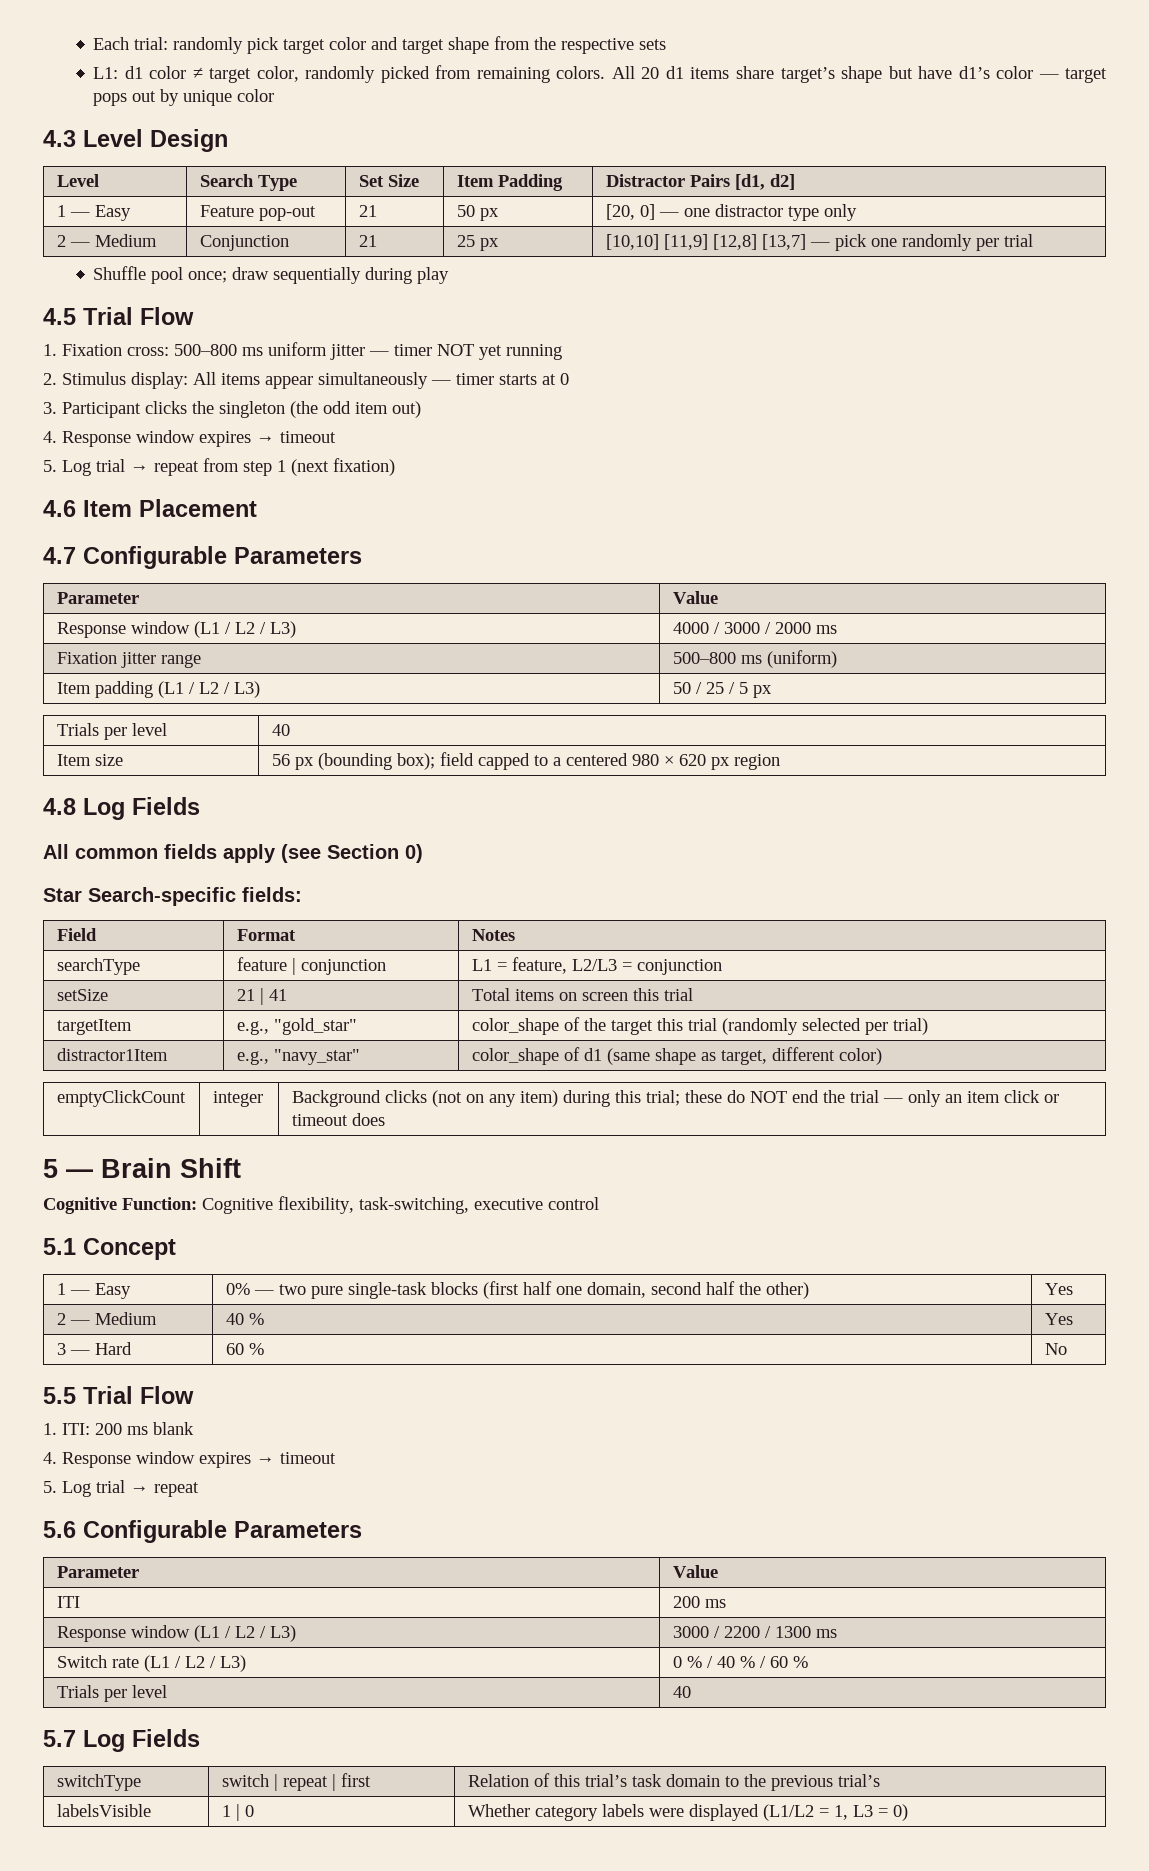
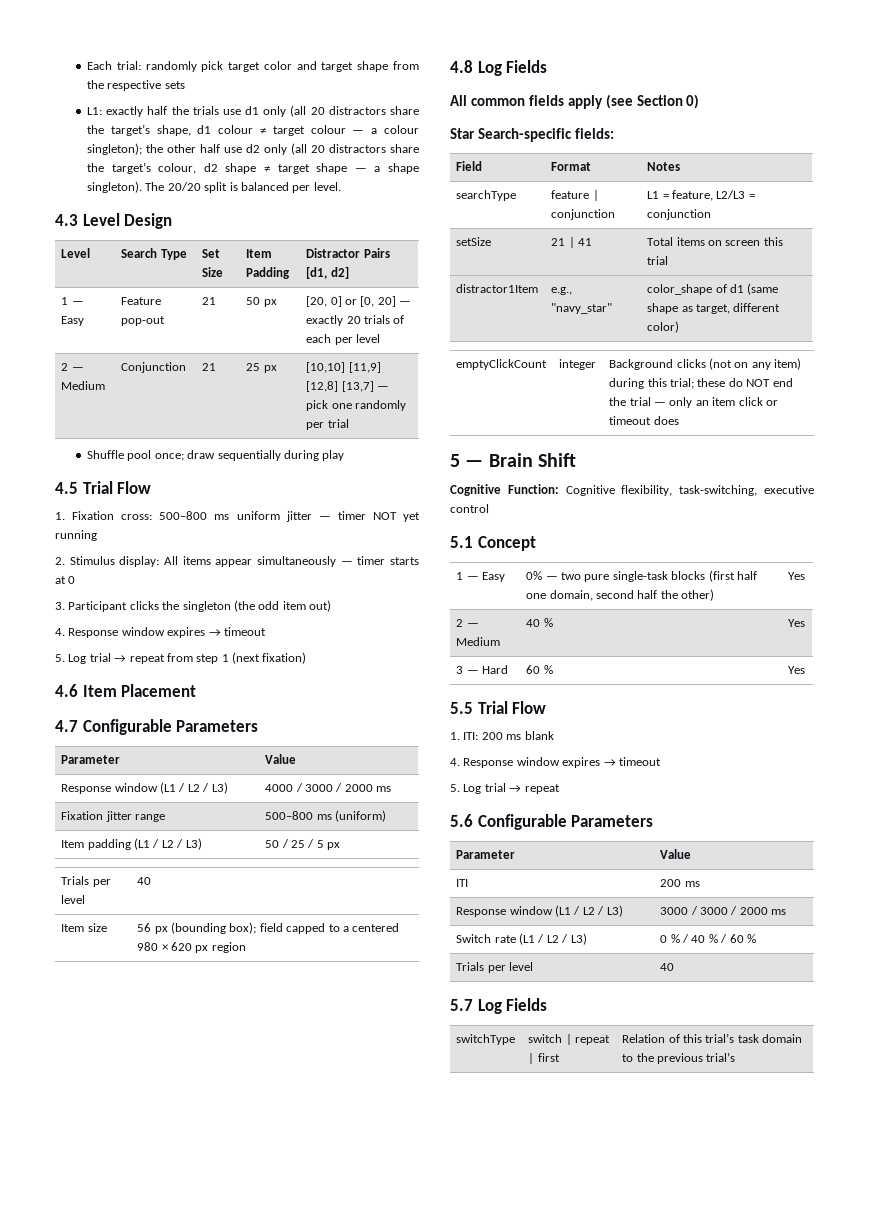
- L1: d1 color ≠ target color, randomly picked from remaining colors. All 20 d1 items share target’s shape but have d1’s color — target pops out by unique color
+ L1: exactly half the trials use d1 only (all 20 distractors share the target’s shape, d1 colour ≠ target colour — a colour singleton); the other half use d2 only (all 20 distractors share the target’s colour, d2 shape ≠ target shape — a shape singleton). The 20/20 split is balanced per level.
- 1 — Easy | Feature pop-out | 21 | 50 px | [20, 0] — one distractor type only
+ 1 — Easy | Feature pop-out | 21 | 50 px | [20, 0] or [0, 20] — exactly 20 trials of each per level
- targetItem | e.g., "gold_star" | color_shape of the target this trial (randomly selected per trial)
- 3 — Hard | 60 % | No
+ 3 — Hard | 60 % | Yes
- Response window (L1 / L2 / L3) | 3000 / 2200 / 1300 ms
+ Response window (L1 / L2 / L3) | 3000 / 3000 / 2000 ms
- labelsVisible | 1 | 0 | Whether category labels were displayed (L1/L2 = 1, L3 = 0)

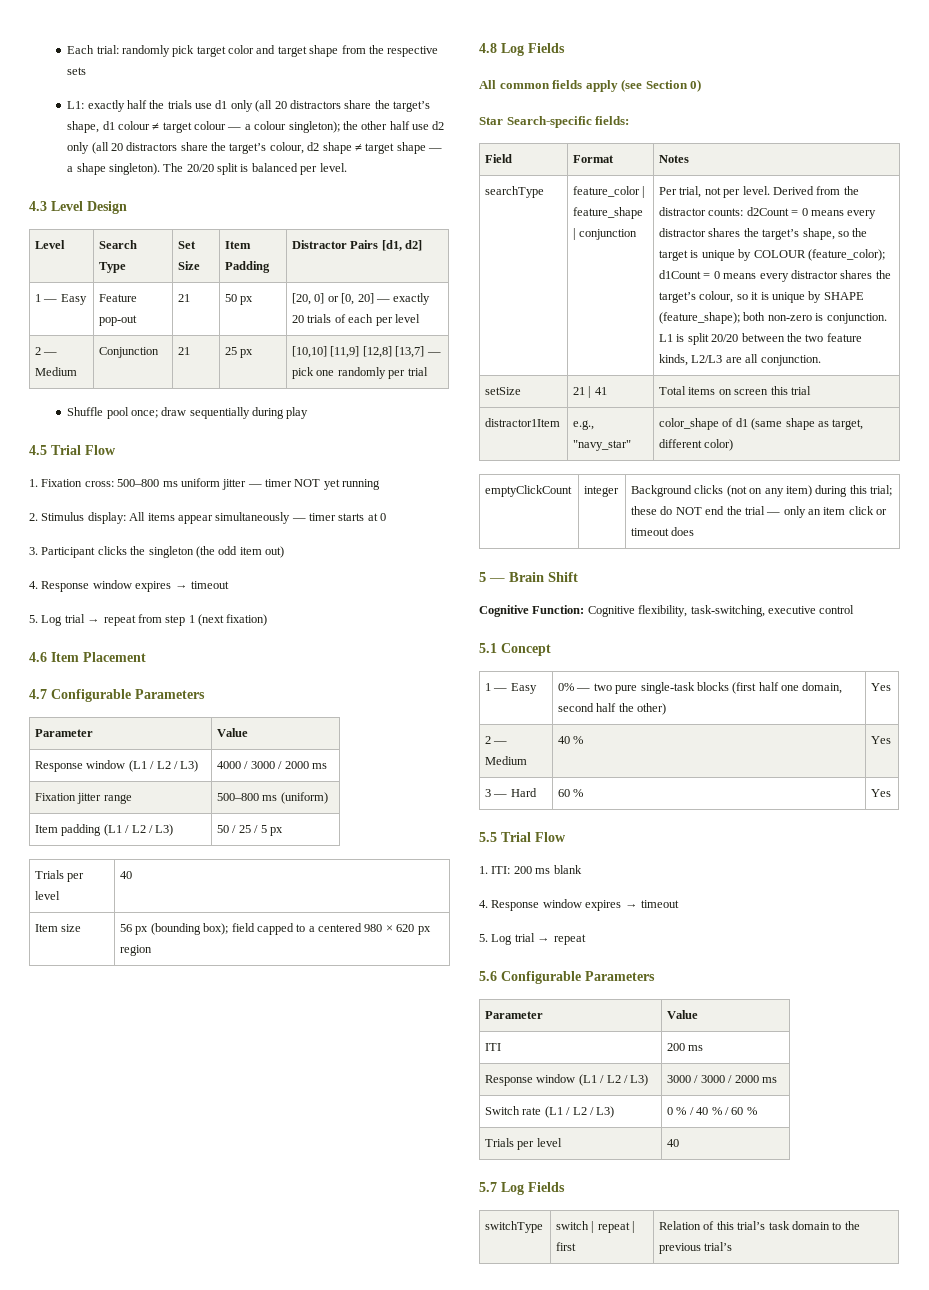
- feature | conjunction
+ feature_color | feature_shape | conjunction
- L1 = feature, L2/L3 = conjunction
+ Per trial, not per level. Derived from the distractor counts: d2Count = 0 means every distractor shares the target’s shape, so the target is unique by COLOUR (feature_color); d1Count = 0 means every distractor shares the target’s colour, so it is unique by SHAPE (feature_shape); both non-zero is conjunction. L1 is split 20/20 between the two feature kinds, L2/L3 are all conjunction.

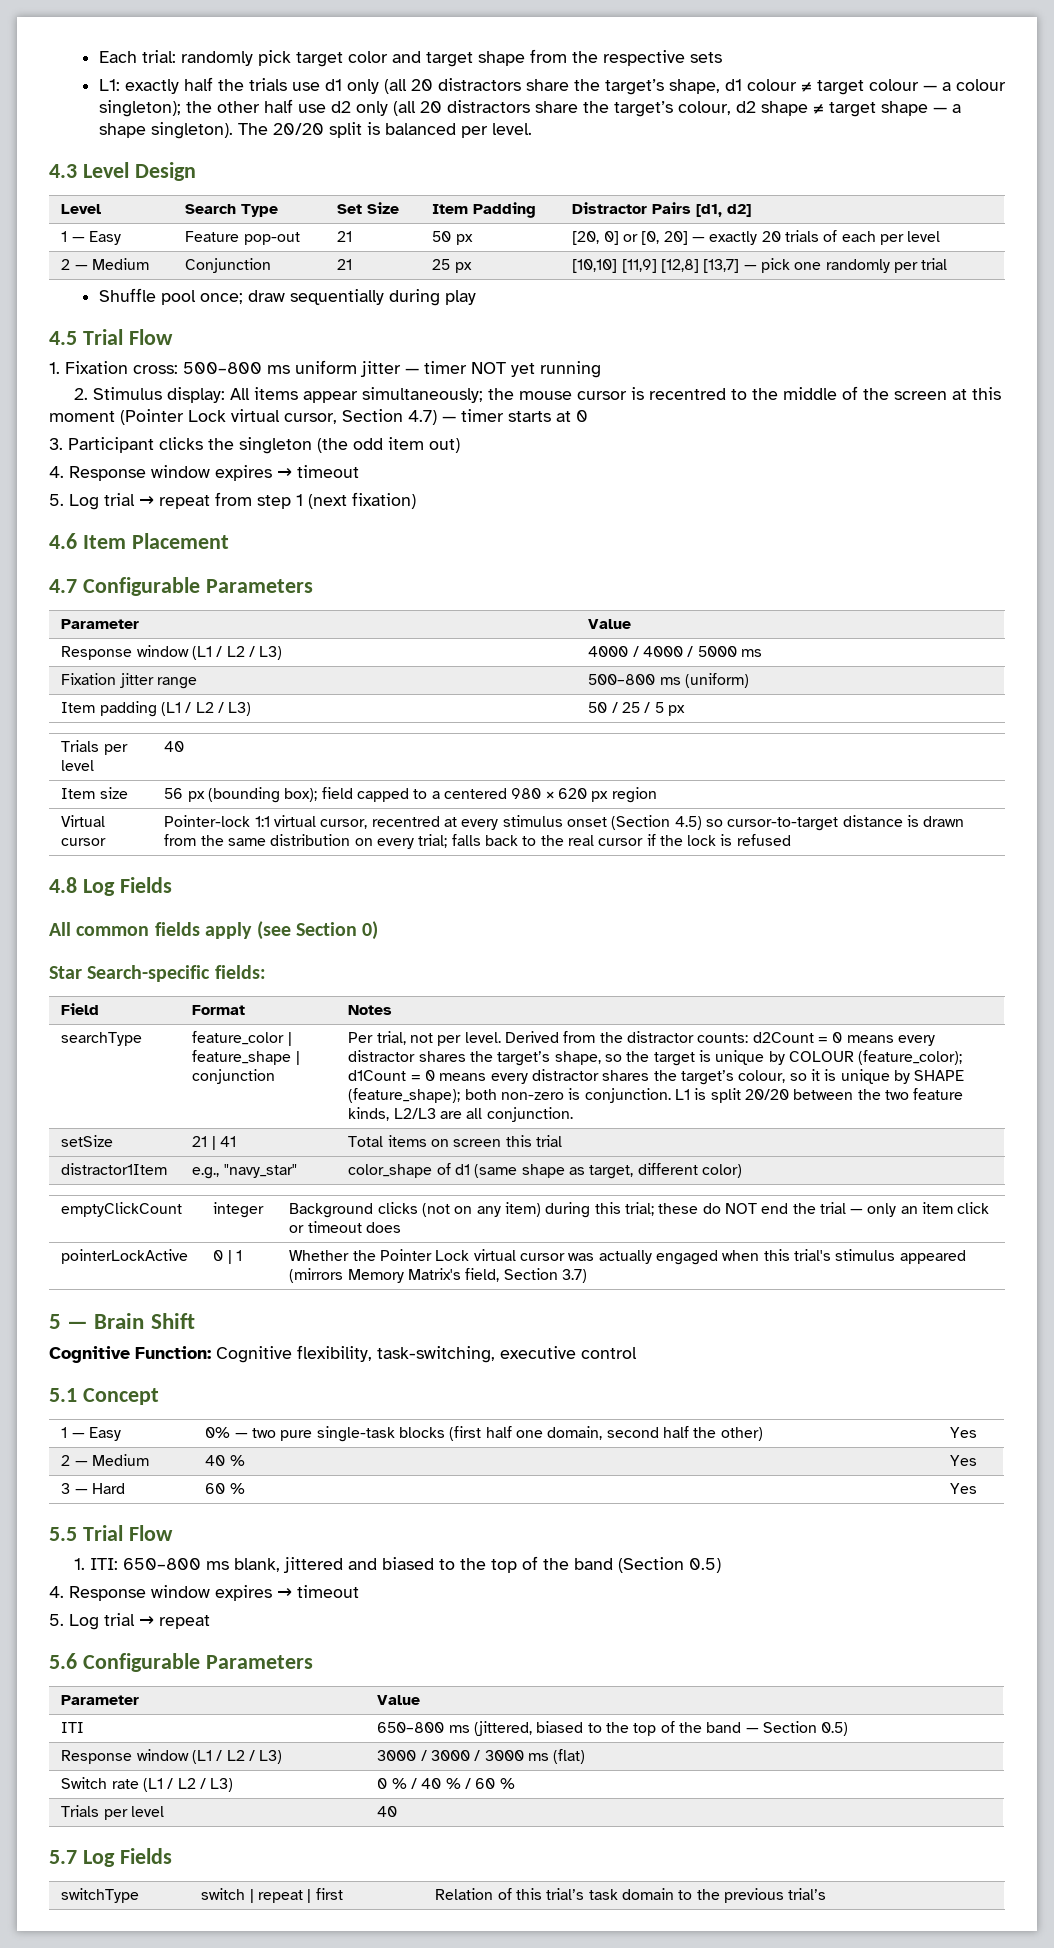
- 2. Stimulus display: All items appear simultaneously — timer starts at 0
+ 2. Stimulus display: All items appear simultaneously; the mouse cursor is recentred to the middle of the screen at this moment (Pointer Lock virtual cursor, Section 4.7) — timer starts at 0
- Response window (L1 / L2 / L3) | 4000 / 3000 / 2000 ms
+ Response window (L1 / L2 / L3) | 4000 / 4000 / 5000 ms
+ Virtual cursor | Pointer-lock 1:1 virtual cursor, recentred at every stimulus onset (Section 4.5) so cursor-to-target distance is drawn from the same distribution on every trial; falls back to the real cursor if the lock is refused
+ pointerLockActive | 0 | 1 | Whether the Pointer Lock virtual cursor was actually engaged when this trial's stimulus appeared (mirrors Memory Matrix's field, Section 3.7)
- 1. ITI: 200 ms blank
+ 1. ITI: 650–800 ms blank, jittered and biased to the top of the band (Section 0.5)
- ITI | 200 ms
+ ITI | 650–800 ms (jittered, biased to the top of the band — Section 0.5)
- Response window (L1 / L2 / L3) | 3000 / 3000 / 2000 ms
+ Response window (L1 / L2 / L3) | 3000 / 3000 / 3000 ms (flat)

